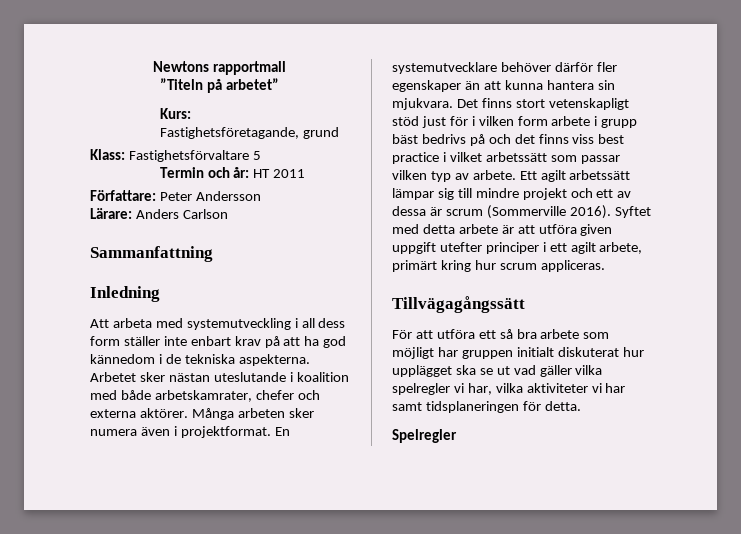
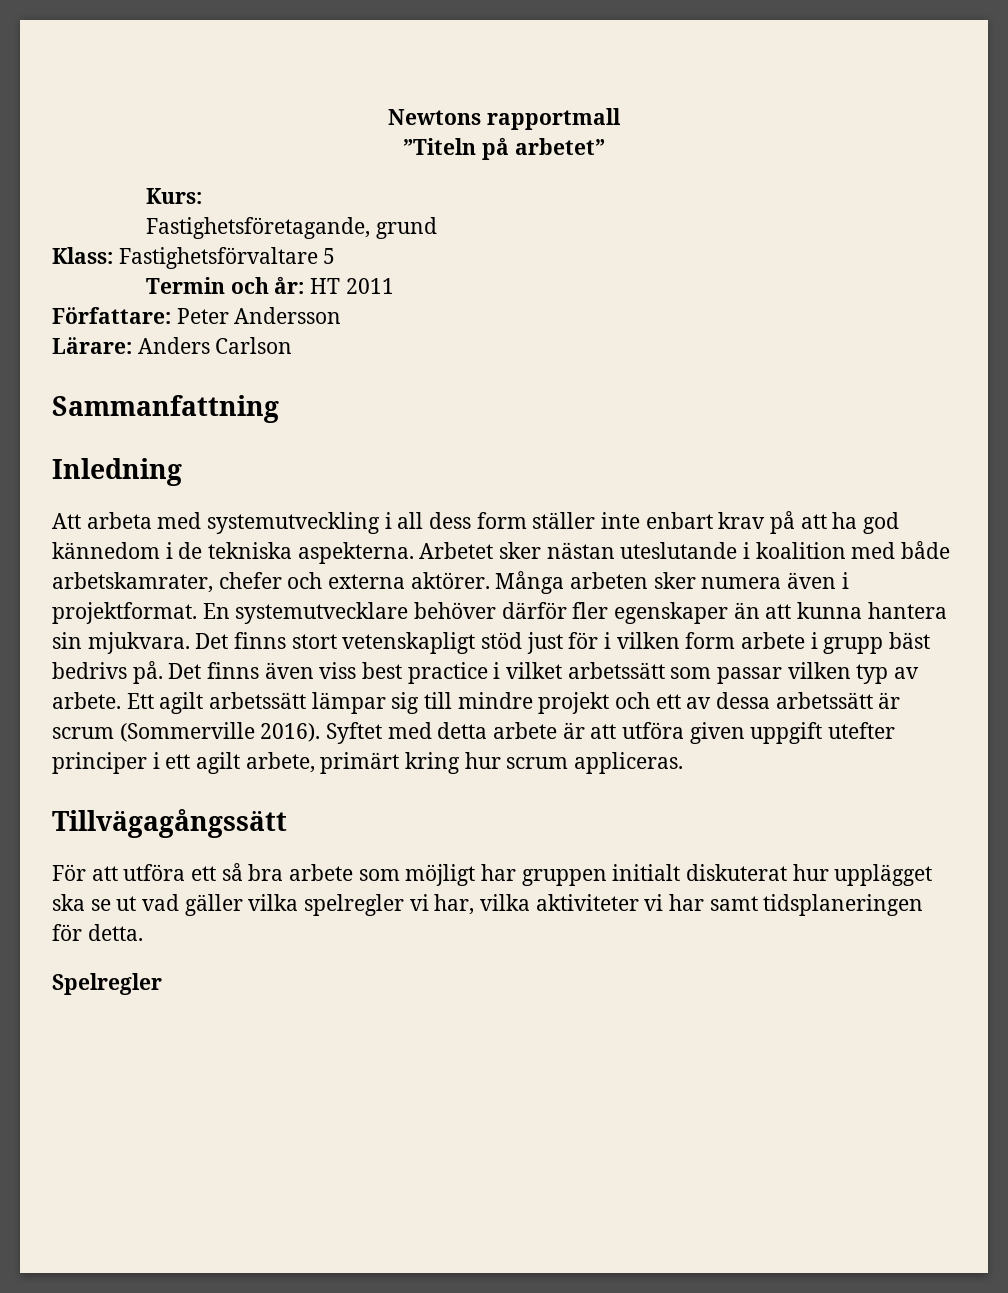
- Det finns stort vetenskapligt stöd just för i vilken form arbete i grupp bäst bedrivs på och det finns viss best practice i vilket arbetssätt som passar vilken typ av arbete.
+ Det finns stort vetenskapligt stöd just för i vilken form arbete i grupp bäst bedrivs på. Det finns även viss best practice i vilket arbetssätt som passar vilken typ av arbete.
- Ett agilt arbetssätt lämpar sig till mindre projekt och ett av dessa är scrum (Sommerville 2016).
+ Ett agilt arbetssätt lämpar sig till mindre projekt och ett av dessa arbetssätt är scrum (Sommerville 2016).

